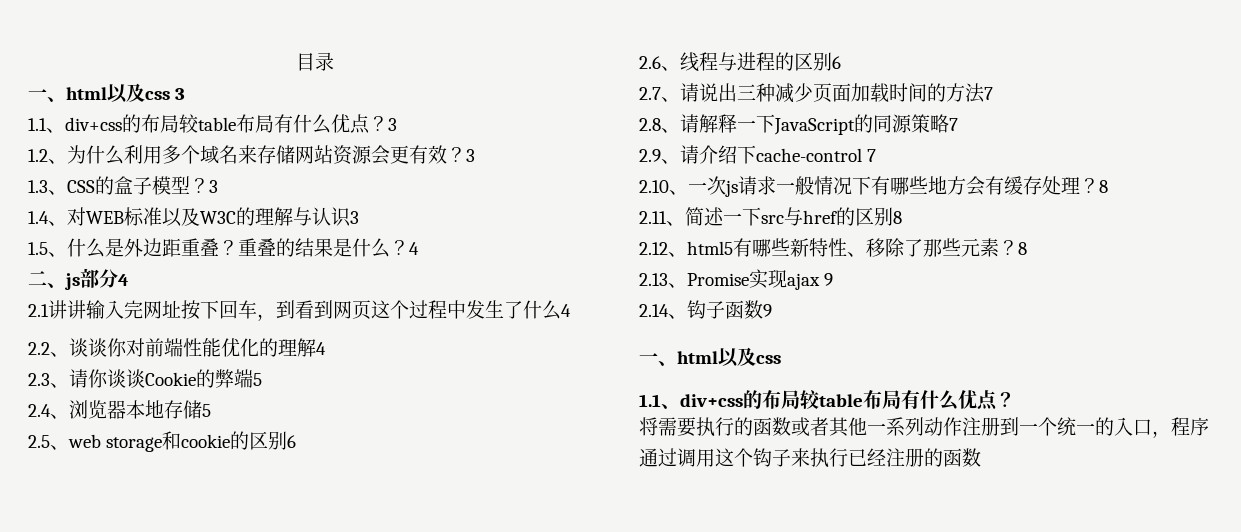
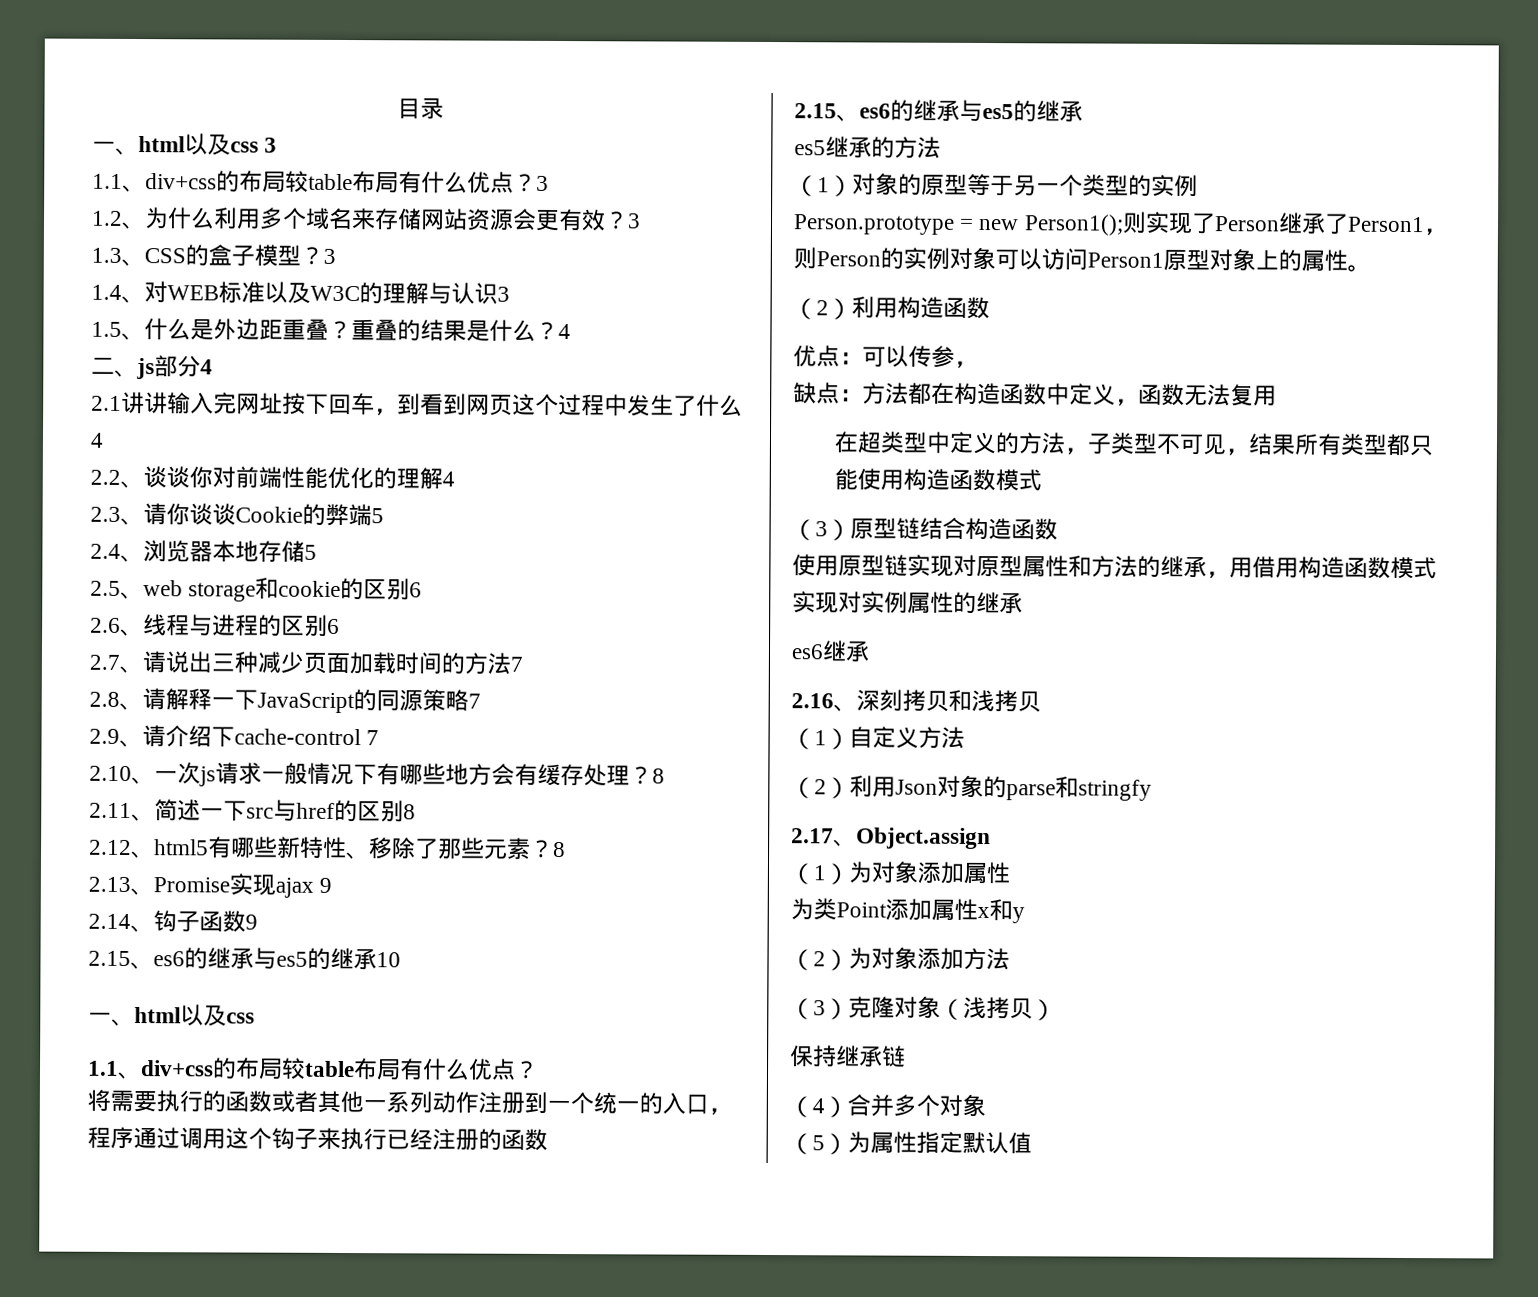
+ 2.15、es6的继承与es5的继承10
  将需要执行的函数或者其他一系列动作注册到一个统一的入口，程序通过调用这个钩子来执行已经注册的函数
+ 2.15、es6的继承与es5的继承
+ es5继承的方法
+ （1）对象的原型等于另一个类型的实例
+ Person.prototype = new Person1();则实现了Person继承了Person1，则Person的实例对象可以访问Person1原型对象上的属性。
+ （2）利用构造函数
+ 优点：可以传参，
+ 缺点：方法都在构造函数中定义，函数无法复用
+ 在超类型中定义的方法，子类型不可见，结果所有类型都只能使用构造函数模式
+ （3）原型链结合构造函数
+ 使用原型链实现对原型属性和方法的继承，用借用构造函数模式实现对实例属性的继承
+ es6继承
+ 2.16、深刻拷贝和浅拷贝
+ （1）自定义方法
+ （2）利用Json对象的parse和stringfy
+ 2.17、Object.assign
+ （1）为对象添加属性
+ 为类Point添加属性x和y
+ （2）为对象添加方法
+ （3）克隆对象（浅拷贝）
+ 保持继承链
+ （4）合并多个对象
+ （5）为属性指定默认值

